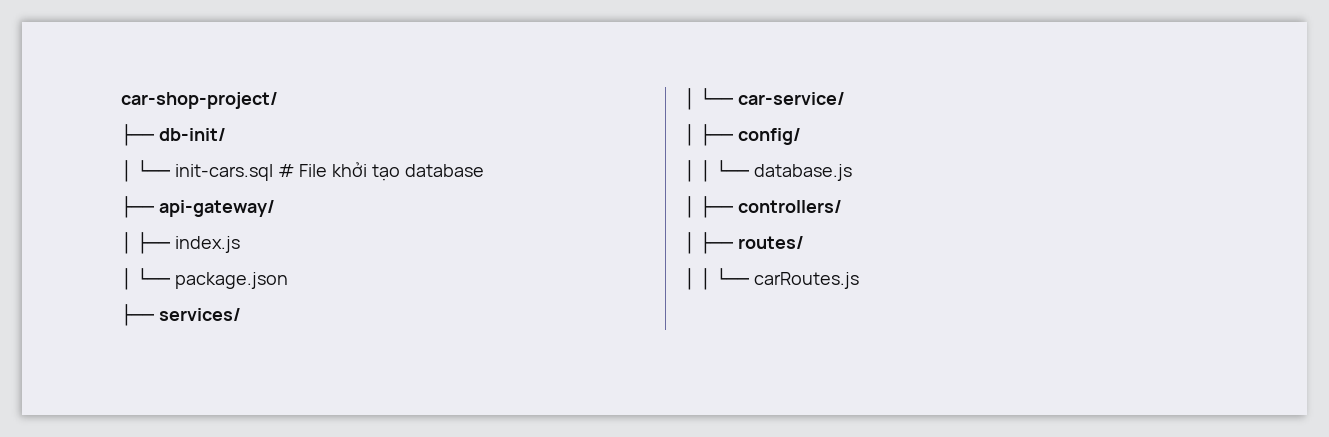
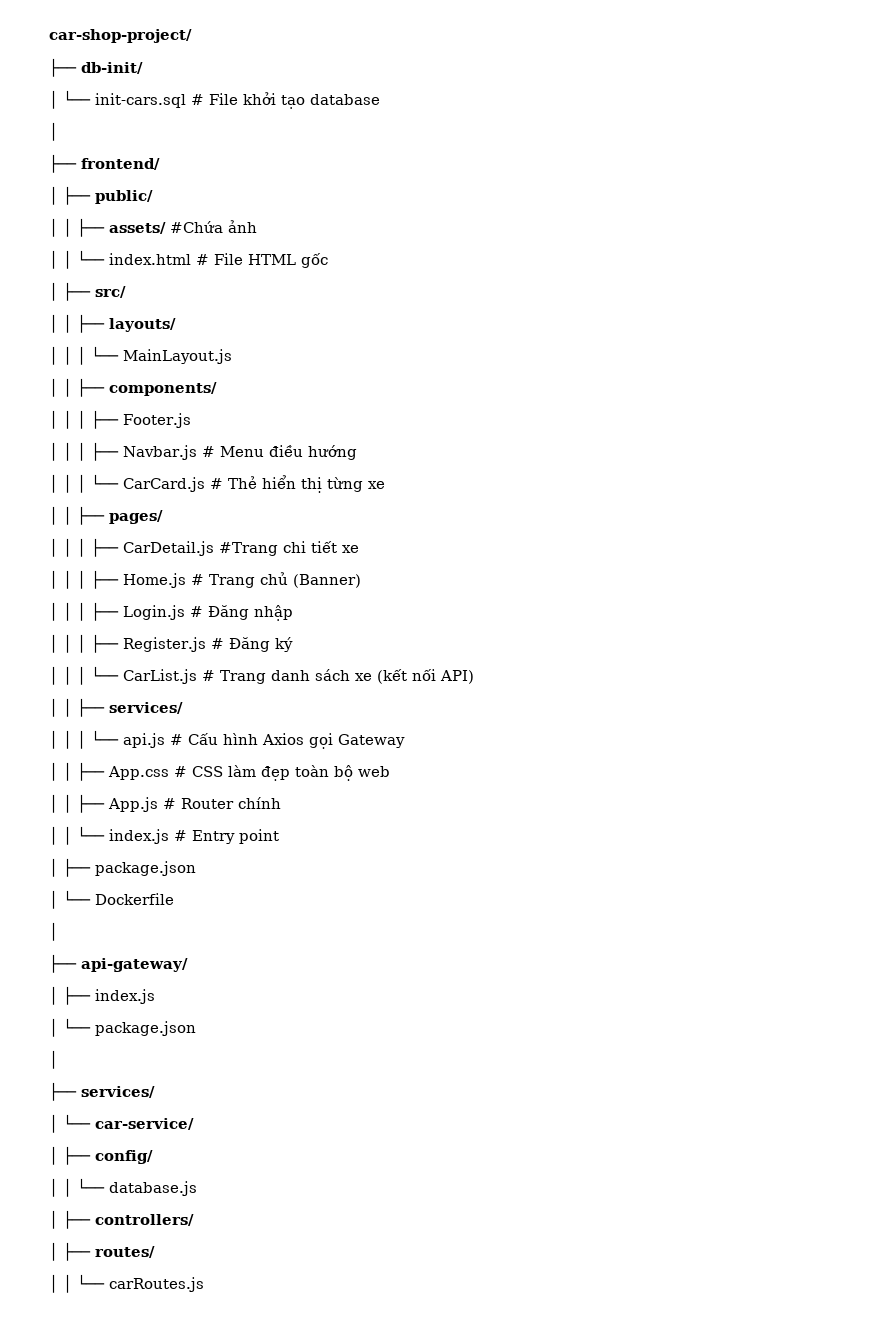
  │ └── init-cars.sql # File khởi tạo database
+ │
+ ├── frontend/
+ │ ├── public/
+ │ │ ├── assets/ #Chứa ảnh
+ │ │ └── index.html # File HTML gốc
+ │ ├── src/
+ │ │ ├── layouts/
+ │ │ │ └── MainLayout.js
+ │ │ ├── components/
+ │ │ │ ├── Footer.js
+ │ │ │ ├── Navbar.js # Menu điều hướng
+ │ │ │ └── CarCard.js # Thẻ hiển thị từng xe
+ │ │ ├── pages/
+ │ │ │ ├── CarDetail.js #Trang chi tiết xe
+ │ │ │ ├── Home.js # Trang chủ (Banner)
+ │ │ │ ├── Login.js # Đăng nhập
+ │ │ │ ├── Register.js # Đăng ký
+ │ │ │ └── CarList.js # Trang danh sách xe (kết nối API)
+ │ │ ├── services/
+ │ │ │ └── api.js # Cấu hình Axios gọi Gateway
+ │ │ ├── App.css # CSS làm đẹp toàn bộ web
+ │ │ ├── App.js # Router chính
+ │ │ └── index.js # Entry point
+ │ ├── package.json
+ │ └── Dockerfile
+ │
  │ └── package.json
+ │

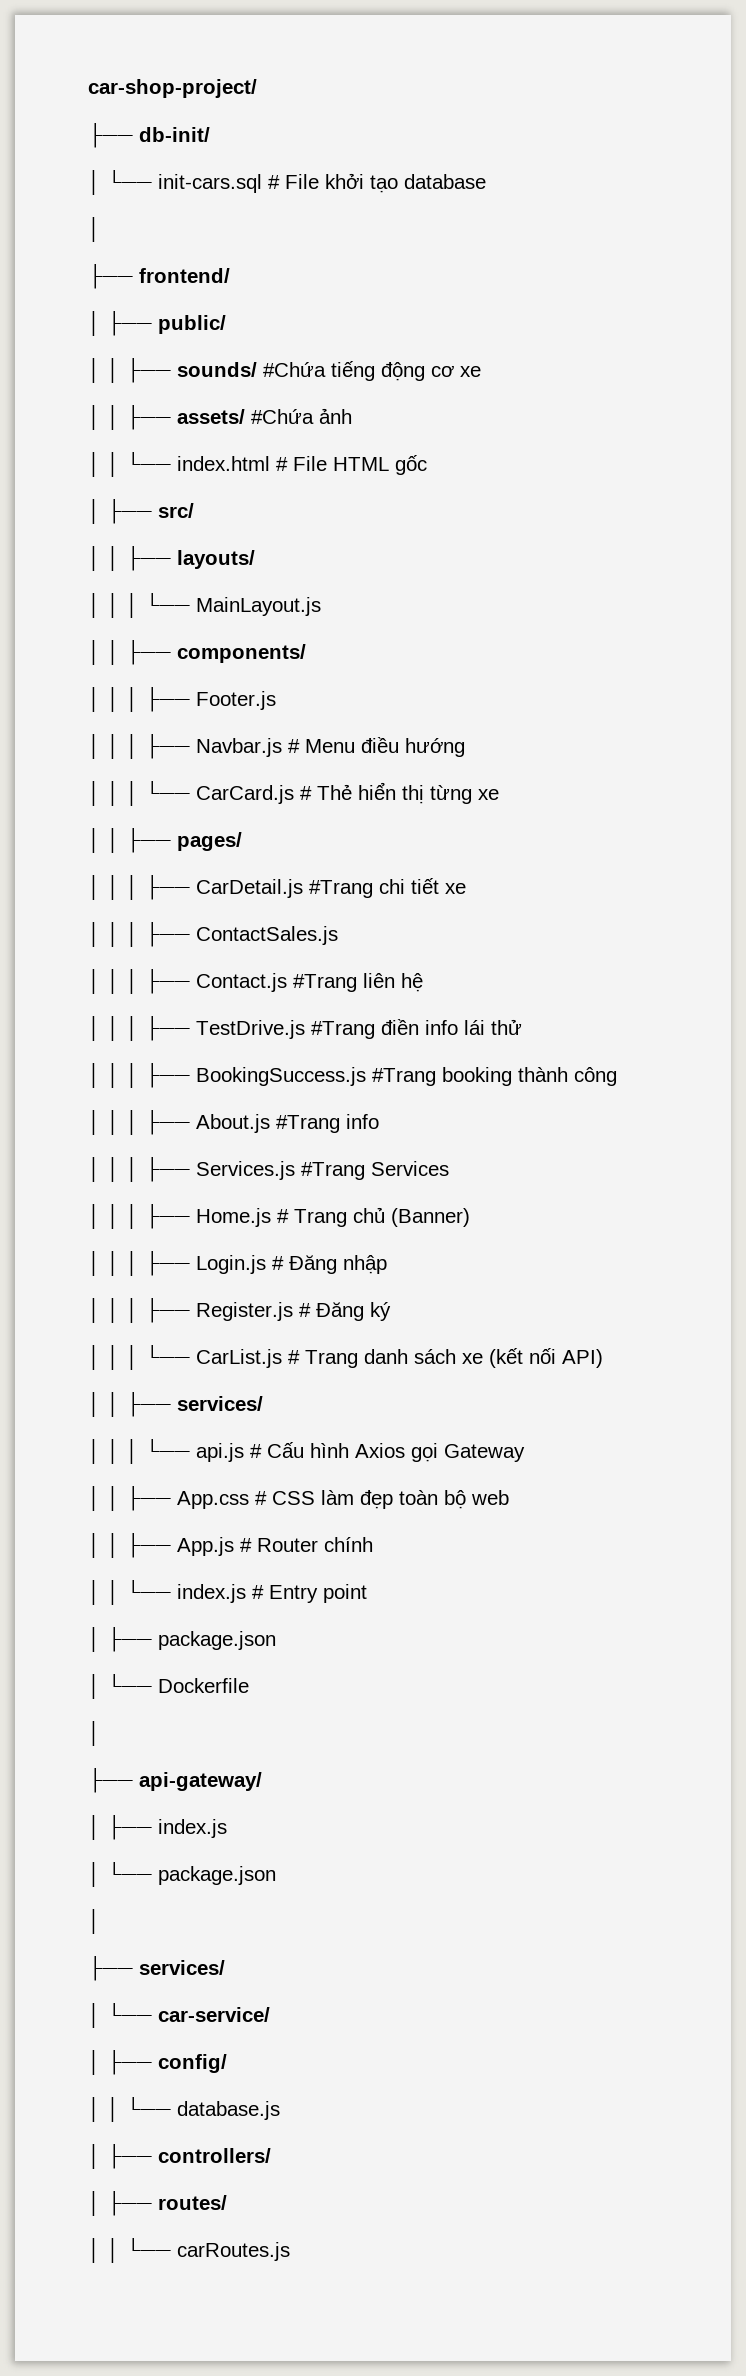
+ │ │ ├── sounds/ #Chứa tiếng động cơ xe
+ │ │ │ ├── ContactSales.js
+ │ │ │ ├── Contact.js #Trang liên hệ
+ │ │ │ ├── TestDrive.js #Trang điền info lái thử
+ │ │ │ ├── BookingSuccess.js #Trang booking thành công
+ │ │ │ ├── About.js #Trang info
+ │ │ │ ├── Services.js #Trang Services

